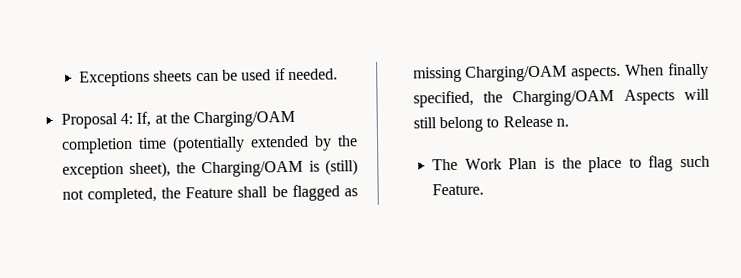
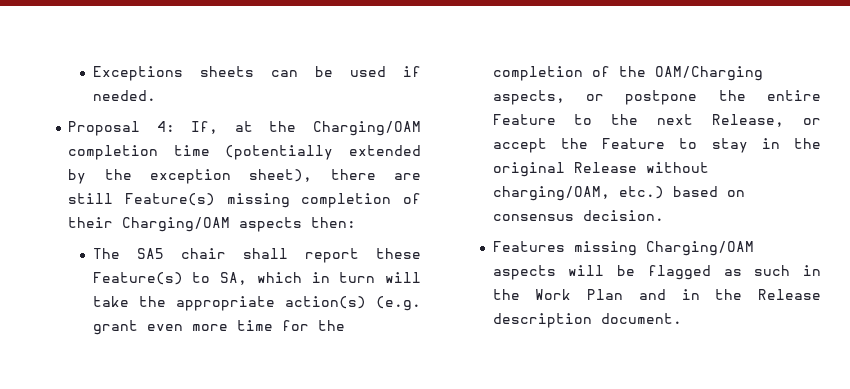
- Proposal 4: If, at the Charging/OAM completion time (potentially extended by the exception sheet), the Charging/OAM is (still) not completed, the Feature shall be flagged as missing Charging/OAM aspects. When finally specified, the Charging/OAM Aspects will still belong to Release n.
- The Work Plan is the place to flag such Feature.
+ Proposal 4: If, at the Charging/OAM completion time (potentially extended by the exception sheet), there are still Feature(s) missing completion of their Charging/OAM aspects then:
+ The SA5 chair shall report these Feature(s) to SA, which in turn will take the appropriate action(s) (e.g. grant even more time for the completion of the OAM/Charging aspects, or postpone the entire Feature to the next Release, or accept the Feature to stay in the original Release without charging/OAM, etc.) based on consensus decision.
+ Features missing Charging/OAM aspects will be flagged as such in the Work Plan and in the Release description document.

